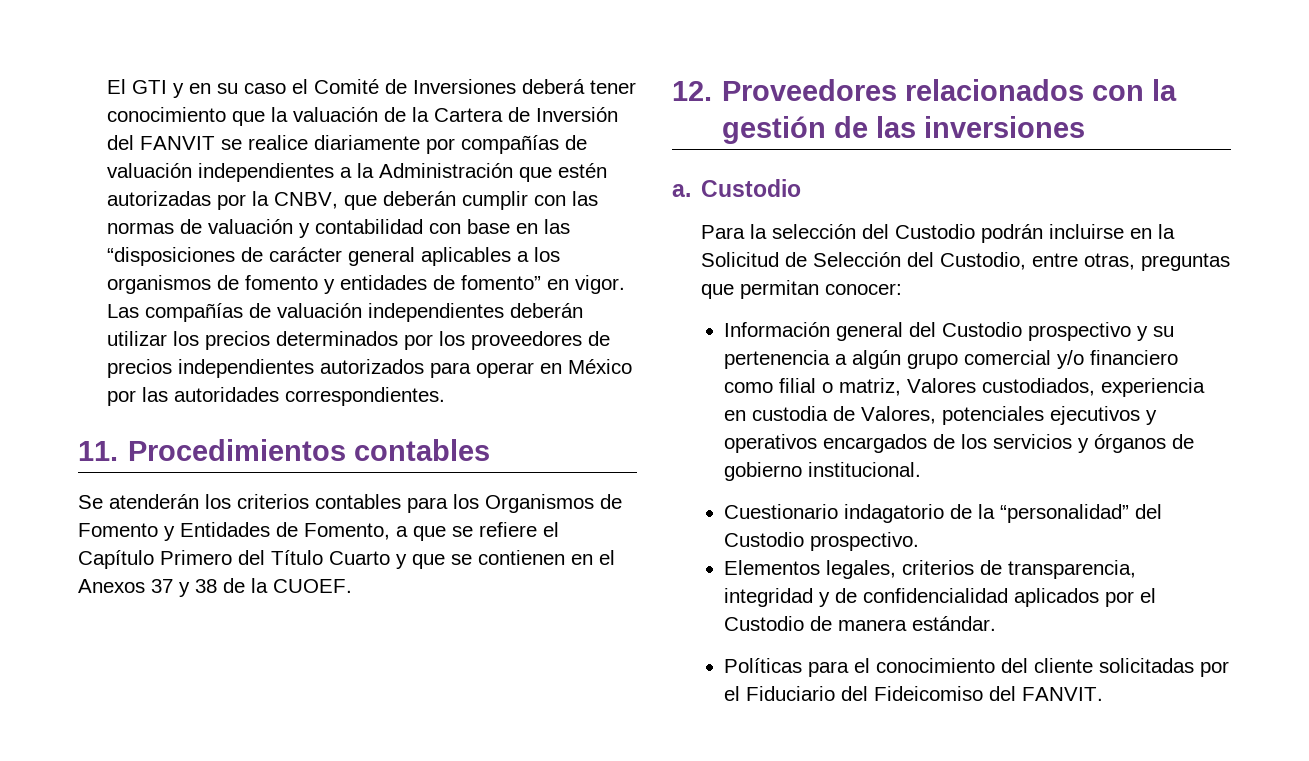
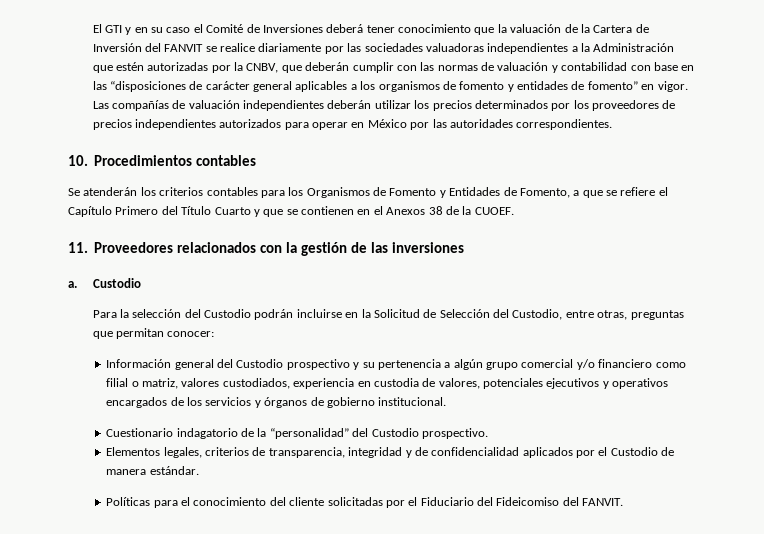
- El GTI y en su caso el Comité de Inversiones deberá tener conocimiento que la valuación de la Cartera de Inversión del FANVIT se realice diariamente por compañías de valuación independientes a la Administración que estén autorizadas por la CNBV, que deberán cumplir con las normas de valuación y contabilidad con base en las “disposiciones de carácter general aplicables a los organismos de fomento y entidades de fomento” en vigor.
+ El GTI y en su caso el Comité de Inversiones deberá tener conocimiento que la valuación de la Cartera de Inversión del FANVIT se realice diariamente por las sociedades valuadoras independientes a la Administración que estén autorizadas por la CNBV, que deberán cumplir con las normas de valuación y contabilidad con base en las “disposiciones de carácter general aplicables a los organismos de fomento y entidades de fomento” en vigor.
- 11. Procedimientos contables
+ 10. Procedimientos contables
- Se atenderán los criterios contables para los Organismos de Fomento y Entidades de Fomento, a que se refiere el Capítulo Primero del Título Cuarto y que se contienen en el Anexos 37 y 38 de la CUOEF.
+ Se atenderán los criterios contables para los Organismos de Fomento y Entidades de Fomento, a que se refiere el Capítulo Primero del Título Cuarto y que se contienen en el Anexos 38 de la CUOEF.
- 12. Proveedores relacionados con la gestión de las inversiones
+ 11. Proveedores relacionados con la gestión de las inversiones
- Información general del Custodio prospectivo y su pertenencia a algún grupo comercial y/o financiero como filial o matriz, Valores custodiados, experiencia en custodia de Valores, potenciales ejecutivos y operativos encargados de los servicios y órganos de gobierno institucional.
+ Información general del Custodio prospectivo y su pertenencia a algún grupo comercial y/o financiero como filial o matriz, valores custodiados, experiencia en custodia de valores, potenciales ejecutivos y operativos encargados de los servicios y órganos de gobierno institucional.

